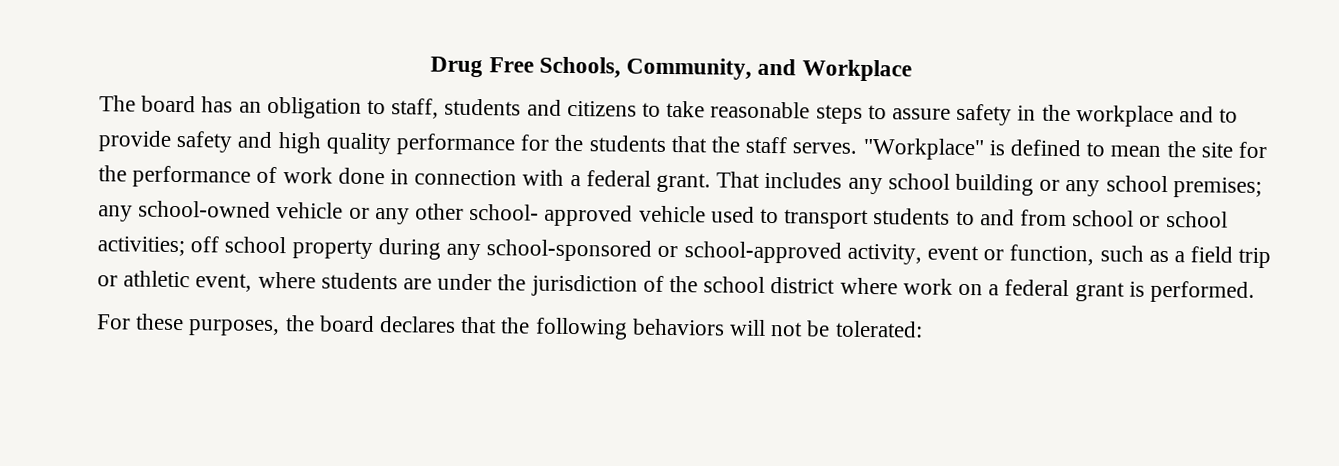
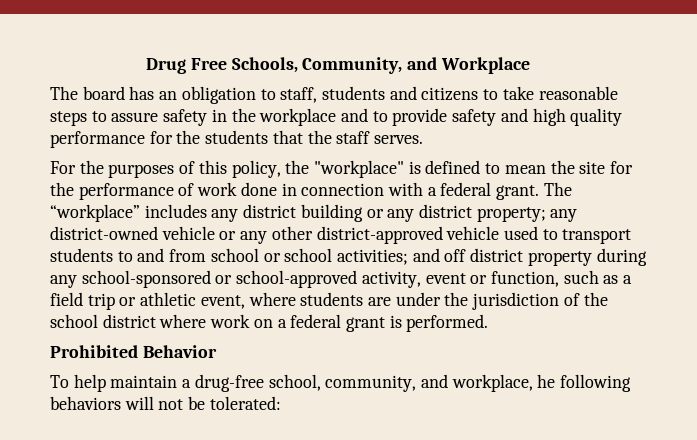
- The board has an obligation to staff, students and citizens to take reasonable steps to assure safety in the workplace and to provide safety and high quality performance for the students that the staff serves. "Workplace" is defined to mean the site for the performance of work done in connection with a federal grant.
+ The board has an obligation to staff, students and citizens to take reasonable steps to assure safety in the workplace and to provide safety and high quality performance for the students that the staff serves.
+ For the purposes of this policy, the "workplace" is defined to mean the site for the performance of work done in connection with a federal grant.
- That includes any school building or any school premises; any school-owned vehicle or any other school- approved vehicle used to transport students to and from school or school activities; off school property during any school-sponsored or school-approved activity, event or function, such as a field trip or athletic event, where students are under the jurisdiction of the school district where work on a federal grant is performed.
+ The “workplace” includes any district building or any district property; any district-owned vehicle or any other district-approved vehicle used to transport students to and from school or school activities; and off district property during any school-sponsored or school-approved activity, event or function, such as a field trip or athletic event, where students are under the jurisdiction of the school district where work on a federal grant is performed.
- For these purposes, the board declares that the following behaviors will not be tolerated:
+ Prohibited Behavior
+ To help maintain a drug-free school, community, and workplace, he following behaviors will not be tolerated:

